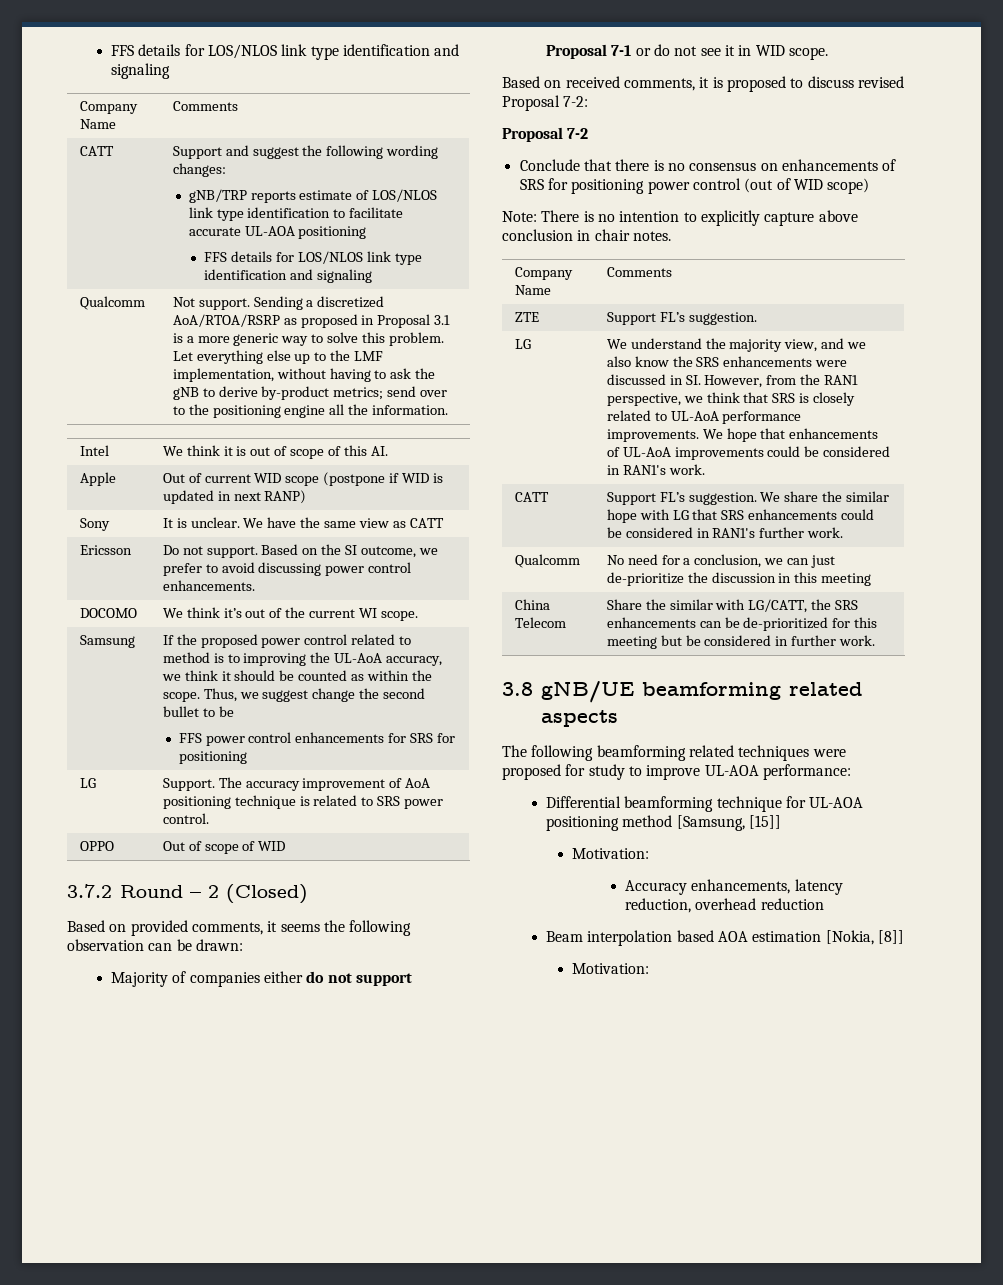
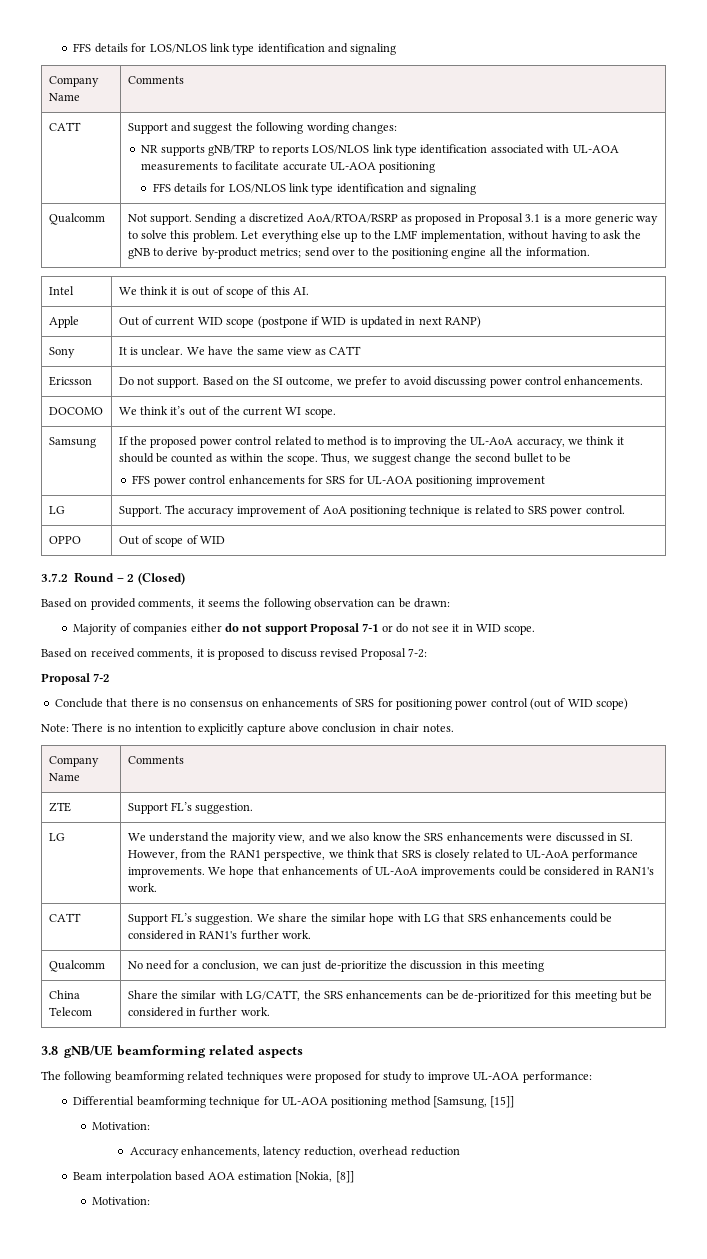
  CATT | Support and suggest the following wording changes:
- gNB/TRP reports estimate of LOS/NLOS link type identification to facilitate accurate UL-AOA positioning
+ NR supports gNB/TRP to reports LOS/NLOS link type identification associated with UL-AOA measurements to facilitate accurate UL-AOA positioning
- FFS power control enhancements for SRS for positioning
+ FFS power control enhancements for SRS for UL-AOA positioning improvement

